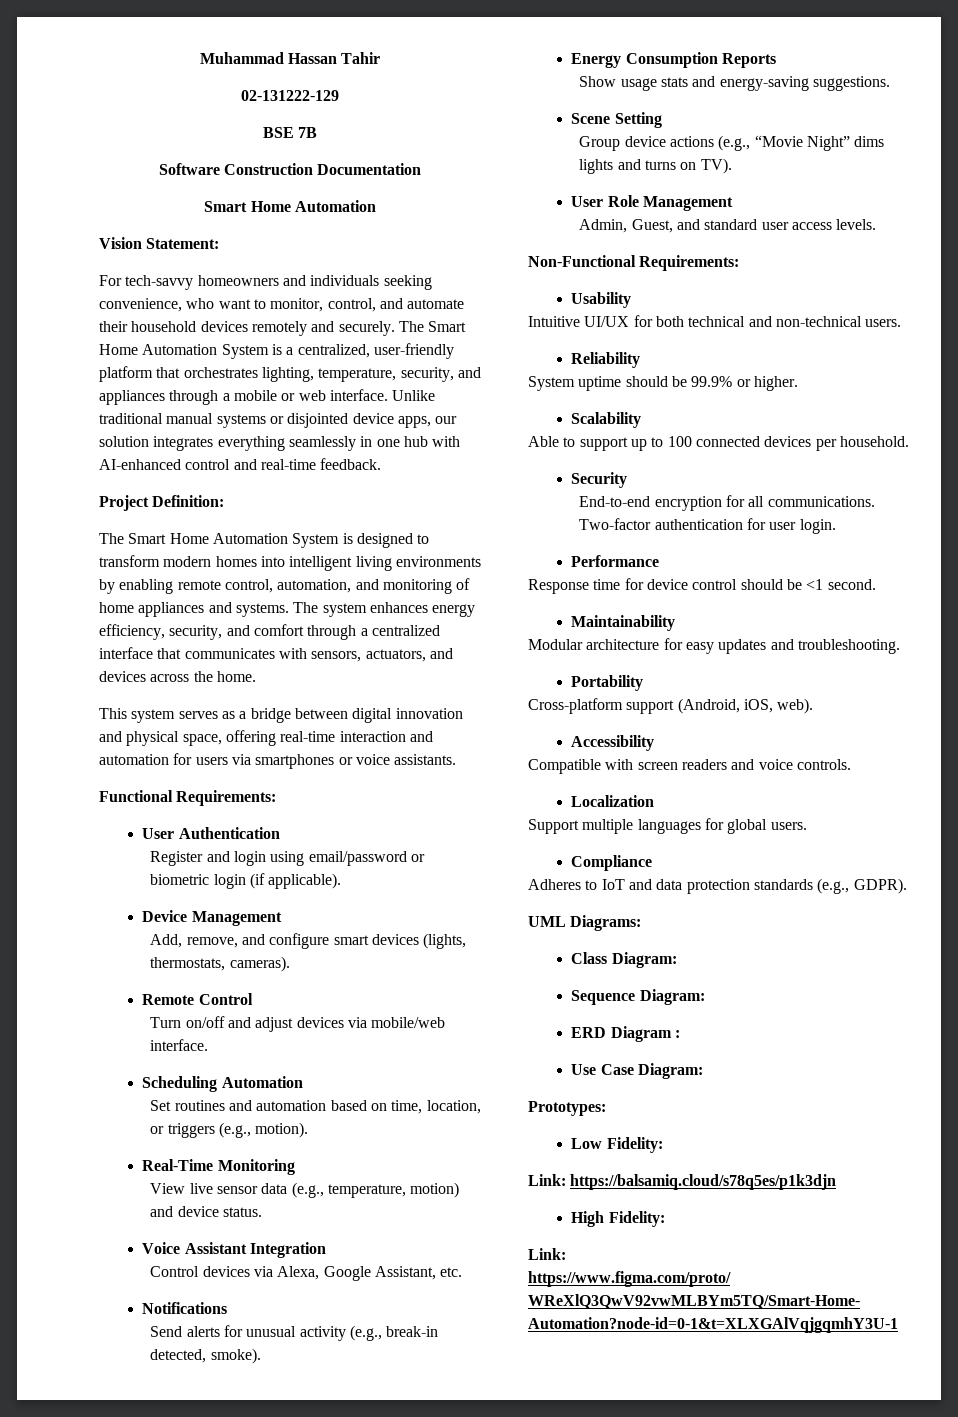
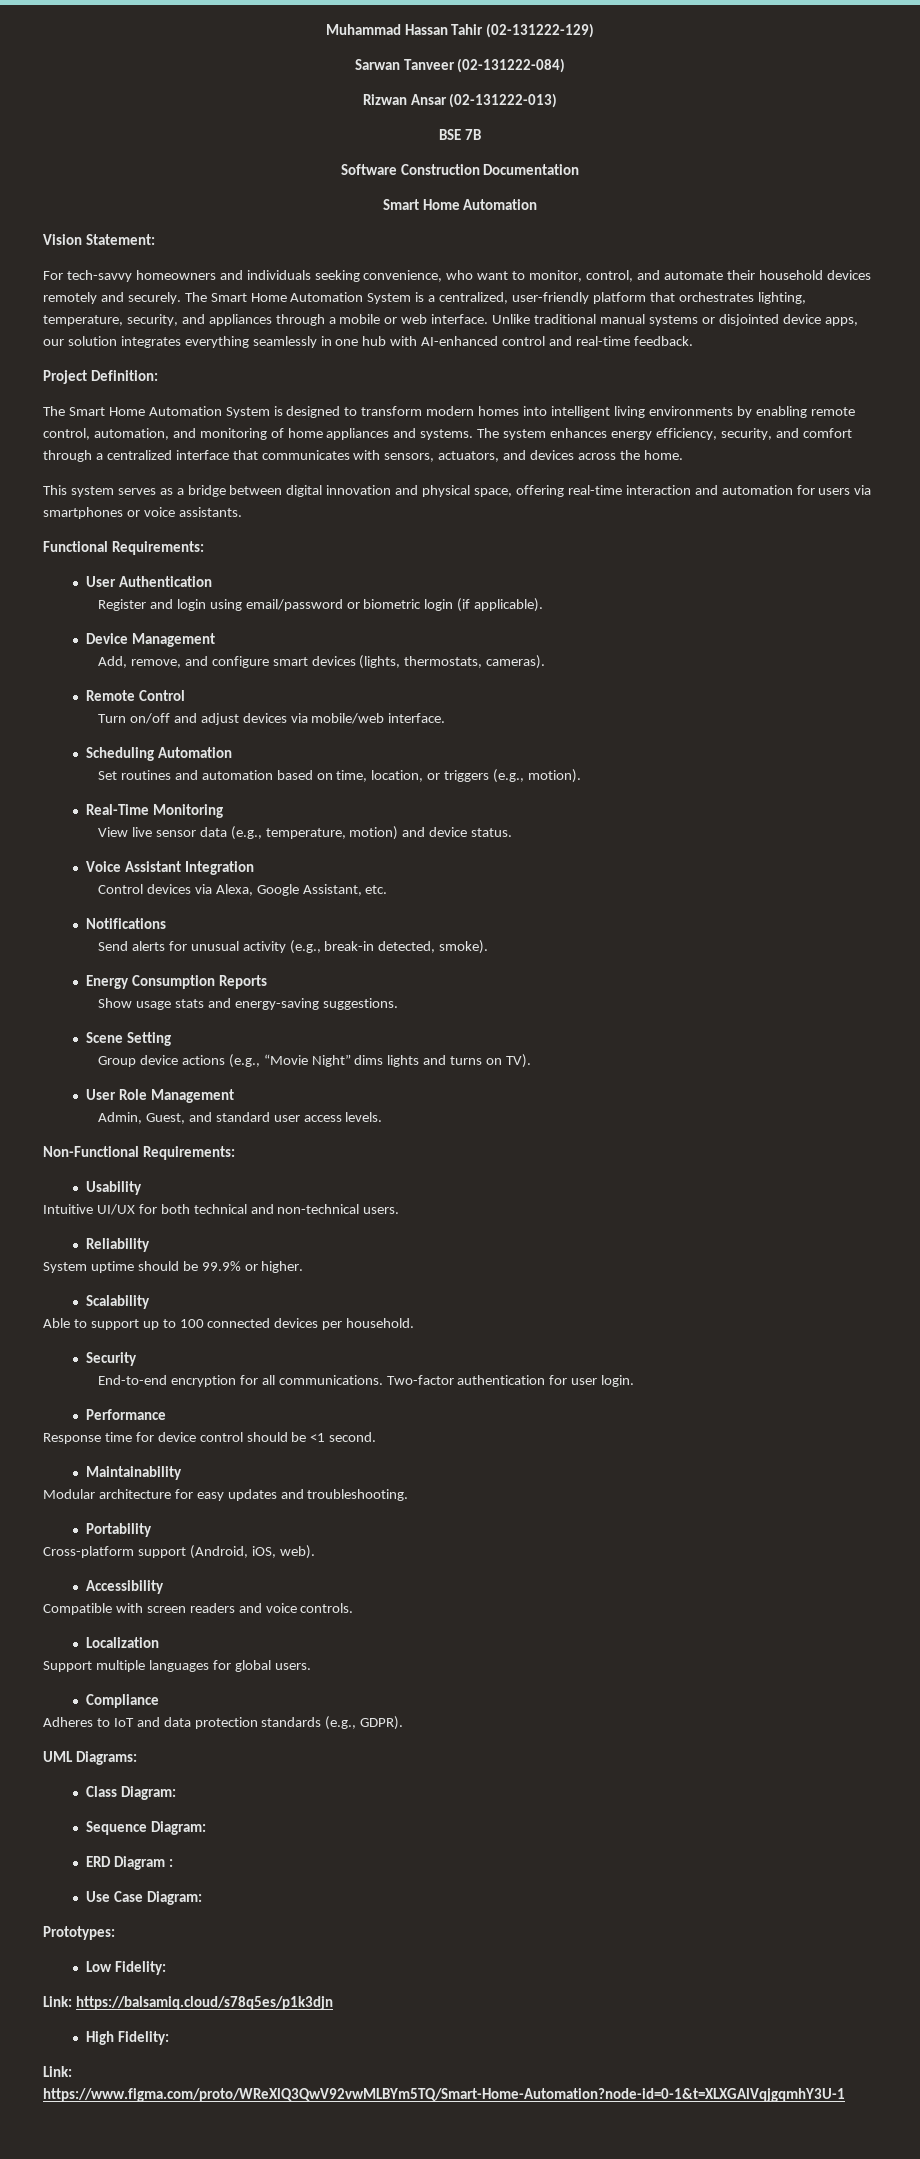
- Muhammad Hassan Tahir
- 02-131222-129
+ Muhammad Hassan Tahir (02-131222-129)
+ Sarwan Tanveer (02-131222-084)
+ Rizwan Ansar (02-131222-013)

